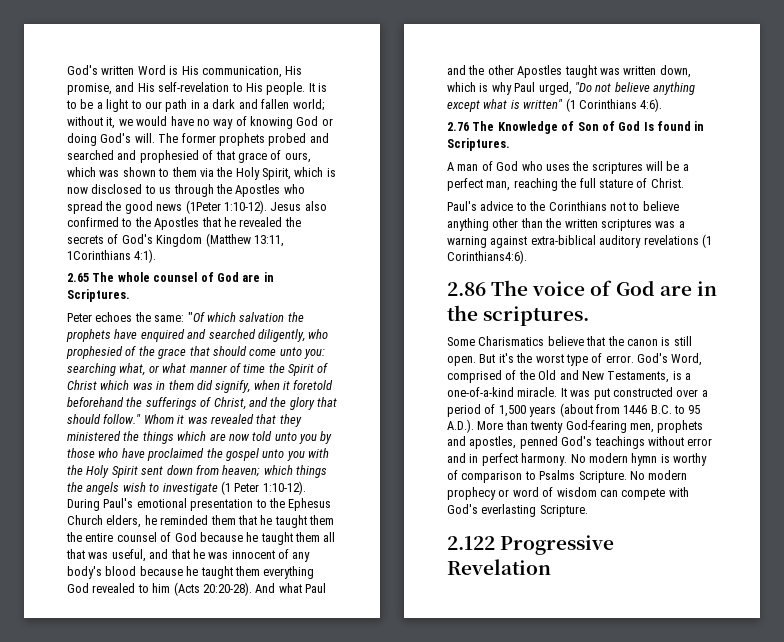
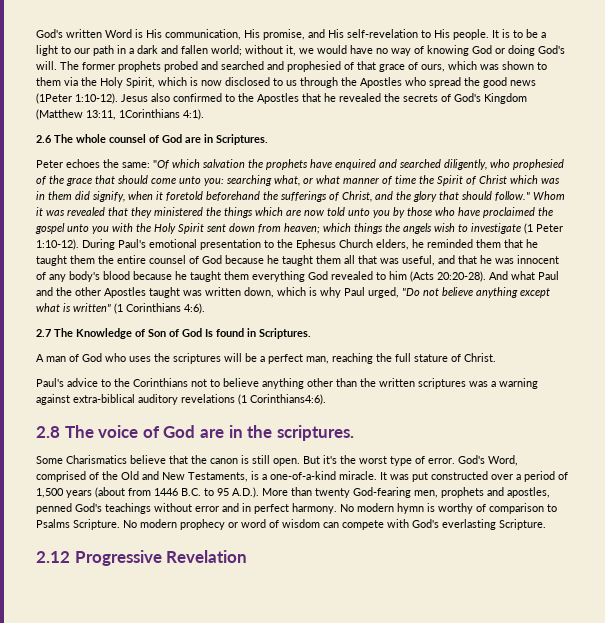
- 2.65 The whole counsel of God are in Scriptures.
+ 2.6 The whole counsel of God are in Scriptures.
- 2.76 The Knowledge of Son of God Is found in Scriptures.
+ 2.7 The Knowledge of Son of God Is found in Scriptures.
- 2.86 The voice of God are in the scriptures.
+ 2.8 The voice of God are in the scriptures.
- 2.122 Progressive Revelation
+ 2.12 Progressive Revelation

